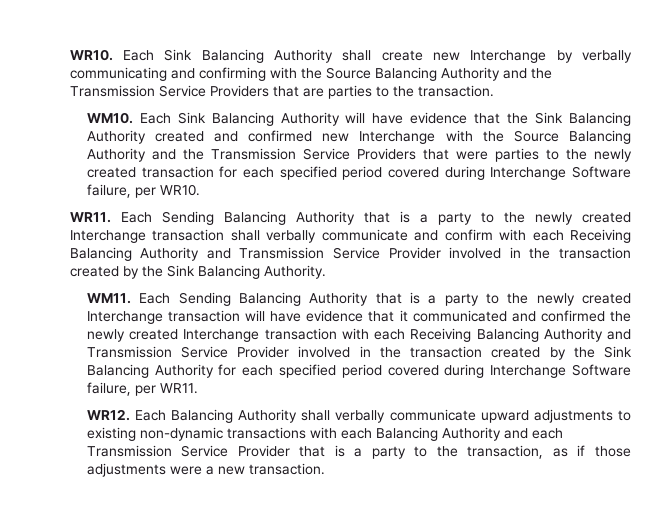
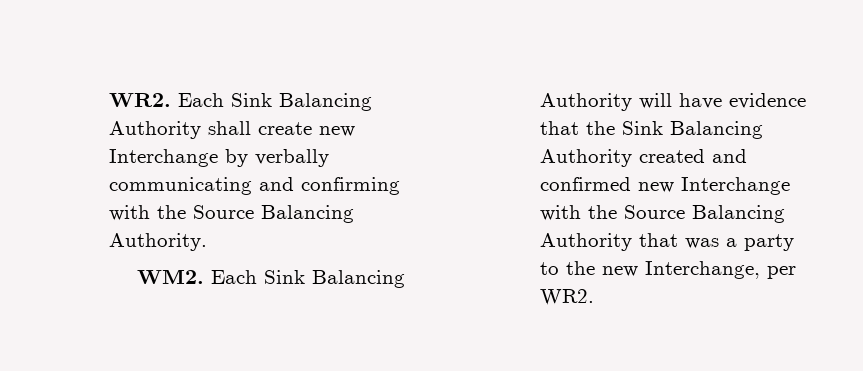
- WR10. Each Sink Balancing Authority shall create new Interchange by verbally communicating and confirming with the Source Balancing Authority and the Transmission Service Providers that are parties to the transaction.
- WM10. Each Sink Balancing Authority will have evidence that the Sink Balancing Authority created and confirmed new Interchange with the Source Balancing Authority and the Transmission Service Providers that were parties to the newly created transaction for each specified period covered during Interchange Software failure, per WR10.
- WR11. Each Sending Balancing Authority that is a party to the newly created Interchange transaction shall verbally communicate and confirm with each Receiving Balancing Authority and Transmission Service Provider involved in the transaction created by the Sink Balancing Authority.
- WM11. Each Sending Balancing Authority that is a party to the newly created Interchange transaction will have evidence that it communicated and confirmed the newly created Interchange transaction with each Receiving Balancing Authority and Transmission Service Provider involved in the transaction created by the Sink Balancing Authority for each specified period covered during Interchange Software failure, per WR11.
- WR12. Each Balancing Authority shall verbally communicate upward adjustments to existing non-dynamic transactions with each Balancing Authority and each Transmission Service Provider that is a party to the transaction, as if those adjustments were a new transaction.
+ WR2. Each Sink Balancing Authority shall create new Interchange by verbally communicating and confirming with the Source Balancing Authority.
+ WM2. Each Sink Balancing Authority will have evidence that the Sink Balancing Authority created and confirmed new Interchange with the Source Balancing Authority that was a party to the new Interchange, per WR2.

